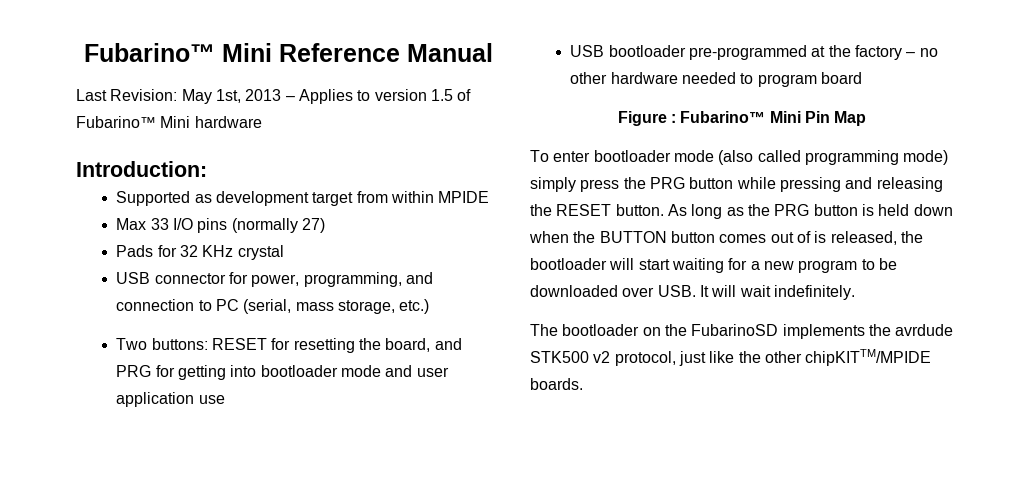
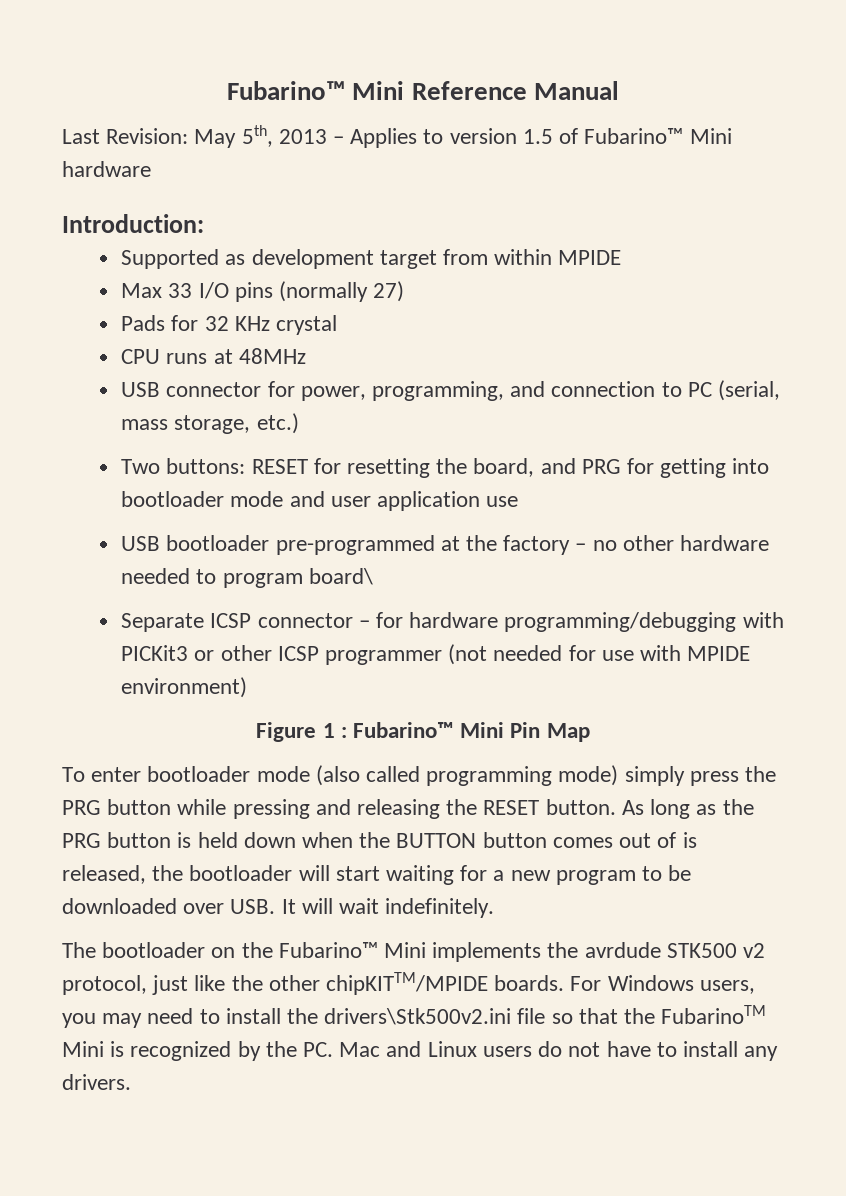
- Last Revision: May 1st, 2013 – Applies to version 1.5 of Fubarino™ Mini hardware
+ Last Revision: May 5th, 2013 – Applies to version 1.5 of Fubarino™ Mini hardware
+ CPU runs at 48MHz
- USB bootloader pre-programmed at the factory – no other hardware needed to program board
+ USB bootloader pre-programmed at the factory – no other hardware needed to program board\
+ Separate ICSP connector – for hardware programming/debugging with PICKit3 or other ICSP programmer (not needed for use with MPIDE environment)
- Figure : Fubarino™ Mini Pin Map
+ Figure 1 : Fubarino™ Mini Pin Map
- The bootloader on the FubarinoSD implements the avrdude STK500 v2 protocol, just like the other chipKITTM/MPIDE boards.
+ The bootloader on the Fubarino™ Mini implements the avrdude STK500 v2 protocol, just like the other chipKITTM/MPIDE boards.
+ For Windows users, you may need to install the drivers\Stk500v2.ini file so that the FubarinoTM Mini is recognized by the PC. Mac and Linux users do not have to install any drivers.

